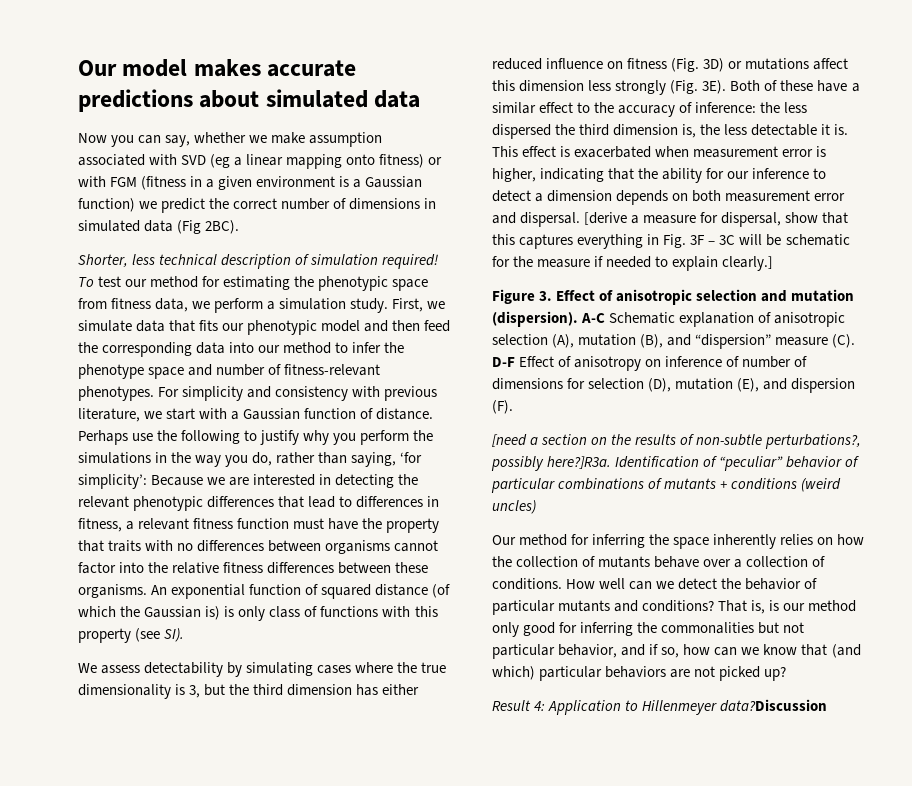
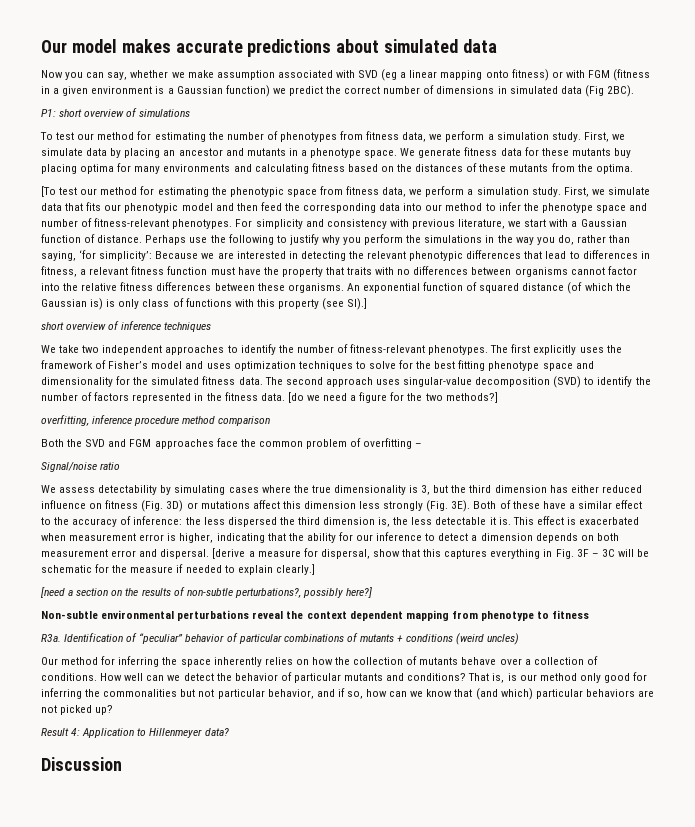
- Shorter, less technical description of simulation required! To test our method for estimating the phenotypic space from fitness data, we perform a simulation study.
+ P1: short overview of simulations
+ To test our method for estimating the number of phenotypes from fitness data, we perform a simulation study. First, we simulate data by placing an ancestor and mutants in a phenotype space. We generate fitness data for these mutants buy placing optima for many environments and calculating fitness based on the distances of these mutants from the optima.
+ [To test our method for estimating the phenotypic space from fitness data, we perform a simulation study.
- An exponential function of squared distance (of which the Gaussian is) is only class of functions with this property (see SI).
+ An exponential function of squared distance (of which the Gaussian is) is only class of functions with this property (see SI).]
+ short overview of inference techniques
+ We take two independent approaches to identify the number of fitness-relevant phenotypes. The first explicitly uses the framework of Fisher’s model and uses optimization techniques to solve for the best fitting phenotype space and dimensionality for the simulated fitness data. The second approach uses singular-value decomposition (SVD) to identify the number of factors represented in the fitness data. [do we need a figure for the two methods?]
+ overfitting, inference procedure method comparison
+ Both the SVD and FGM approaches face the common problem of overfitting –
+ Signal/noise ratio
- Figure 3. Effect of anisotropic selection and mutation (dispersion). A-C Schematic explanation of anisotropic selection (A), mutation (B), and “dispersion” measure (C). D-F Effect of anisotropy on inference of number of dimensions for selection (D), mutation (E), and dispersion (F).
- [need a section on the results of non-subtle perturbations?, possibly here?]R3a. Identification of “peculiar” behavior of particular combinations of mutants + conditions (weird uncles)
+ [need a section on the results of non-subtle perturbations?, possibly here?]
+ Non-subtle environmental perturbations reveal the context dependent mapping from phenotype to fitness
+ R3a. Identification of “peculiar” behavior of particular combinations of mutants + conditions (weird uncles)
- Result 4: Application to Hillenmeyer data?Discussion
+ Result 4: Application to Hillenmeyer data?
+ Discussion

